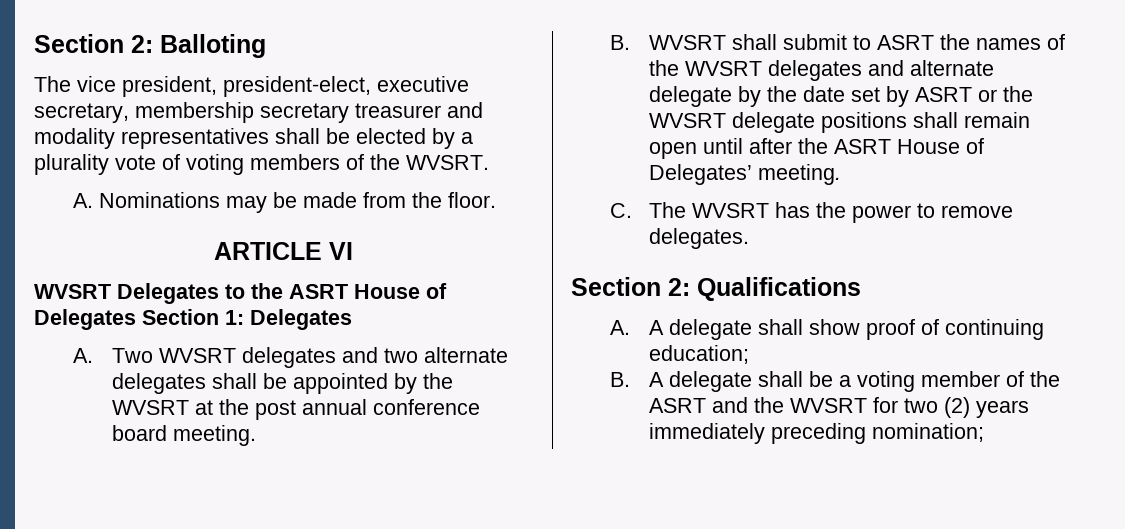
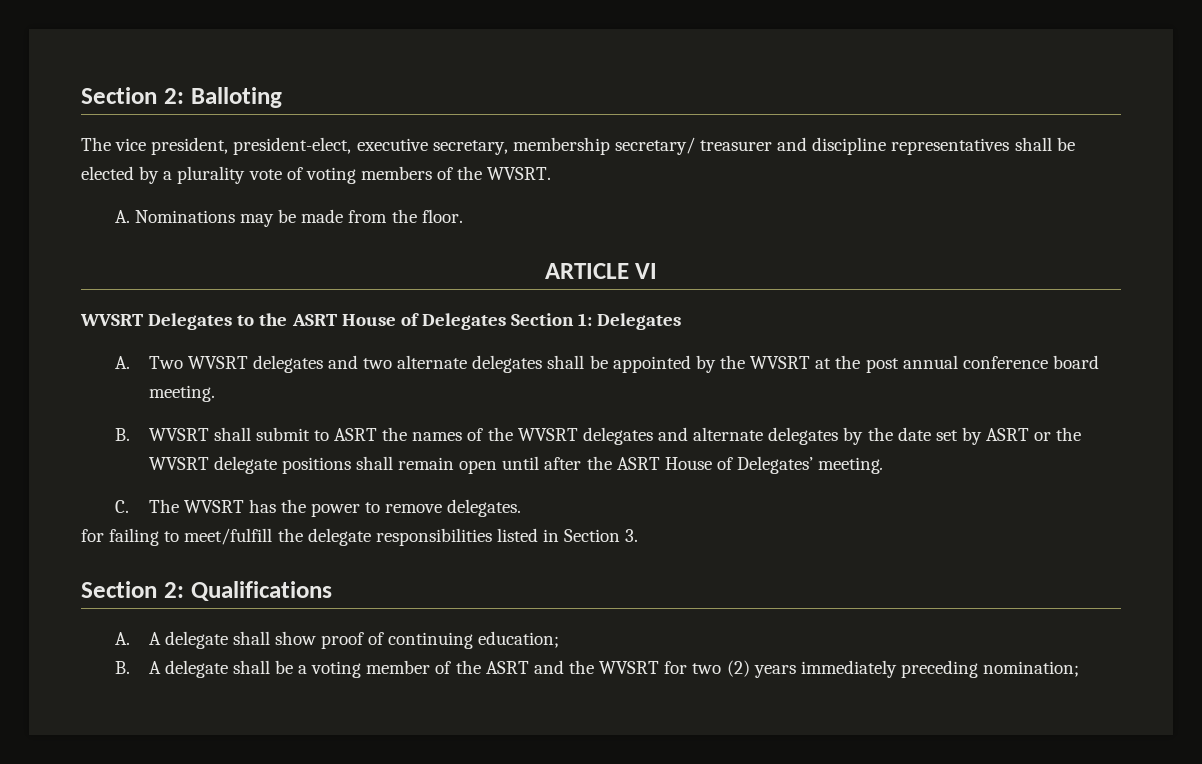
- The vice president, president-elect, executive secretary, membership secretary treasurer and modality representatives shall be elected by a plurality vote of voting members of the WVSRT.
+ The vice president, president-elect, executive secretary, membership secretary/ treasurer and discipline representatives shall be elected by a plurality vote of voting members of the WVSRT.
- B. WVSRT shall submit to ASRT the names of the WVSRT delegates and alternate delegate by the date set by ASRT or the WVSRT delegate positions shall remain open until after the ASRT House of Delegates’ meeting.
+ B. WVSRT shall submit to ASRT the names of the WVSRT delegates and alternate delegates by the date set by ASRT or the WVSRT delegate positions shall remain open until after the ASRT House of Delegates’ meeting.
+ for failing to meet/fulfill the delegate responsibilities listed in Section 3.

